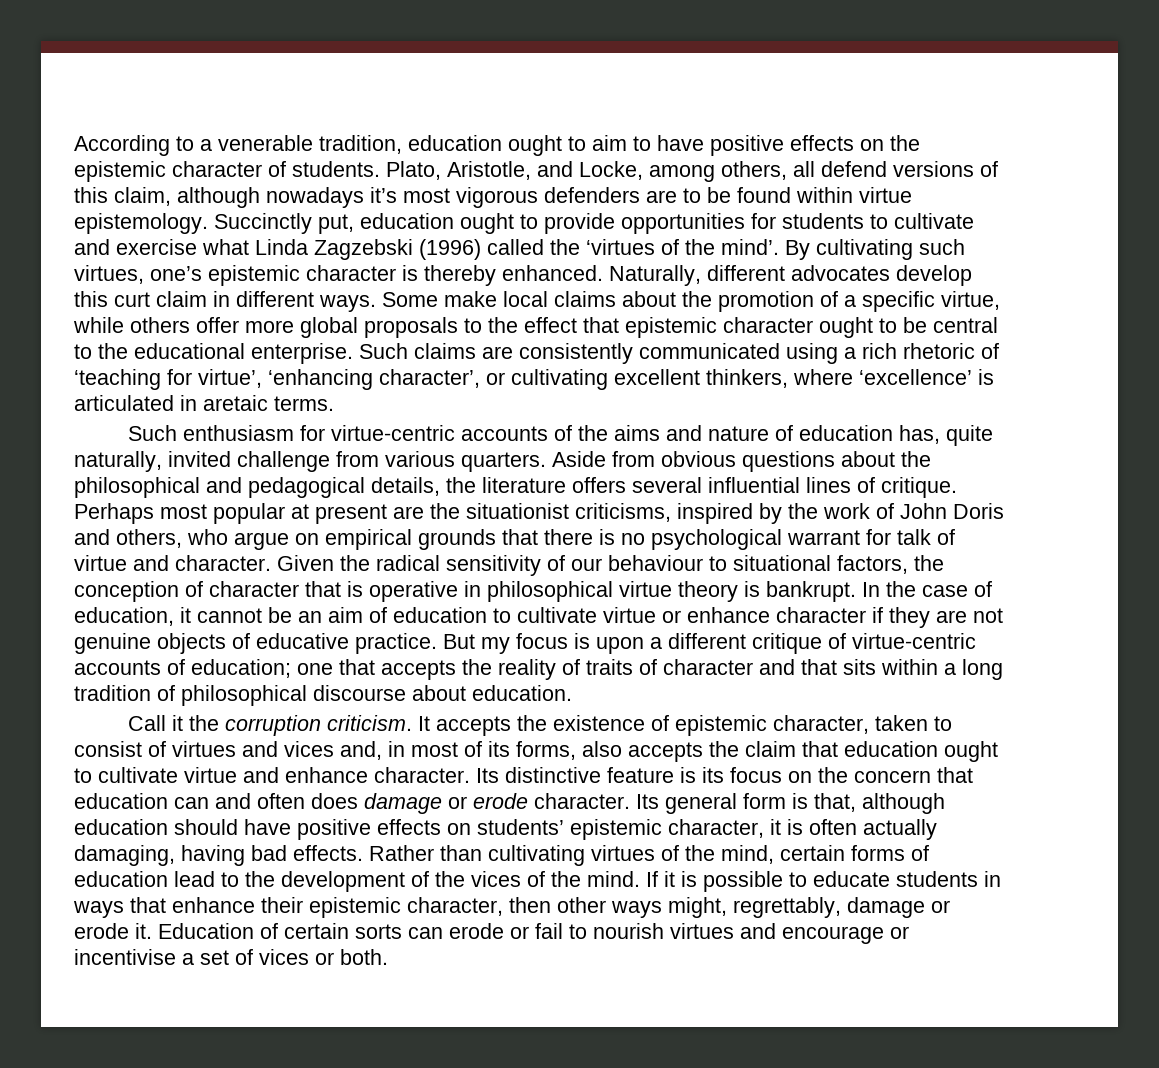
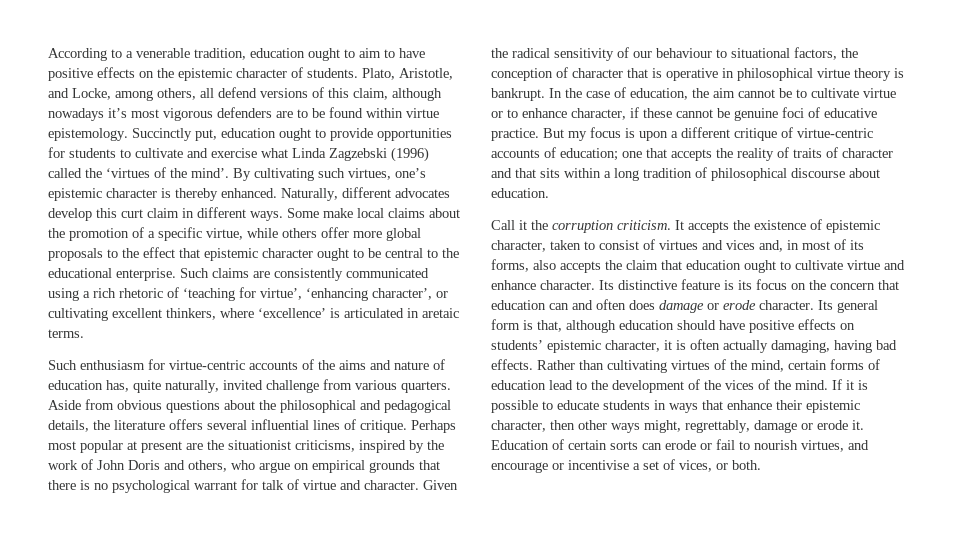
- In the case of education, it cannot be an aim of education to cultivate virtue or enhance character if they are not genuine objects of educative practice.
+ In the case of education, the aim cannot be to cultivate virtue or to enhance character, if these cannot be genuine foci of educative practice.
- Education of certain sorts can erode or fail to nourish virtues and encourage or incentivise a set of vices or both.
+ Education of certain sorts can erode or fail to nourish virtues, and encourage or incentivise a set of vices, or both.

